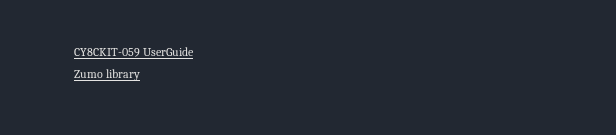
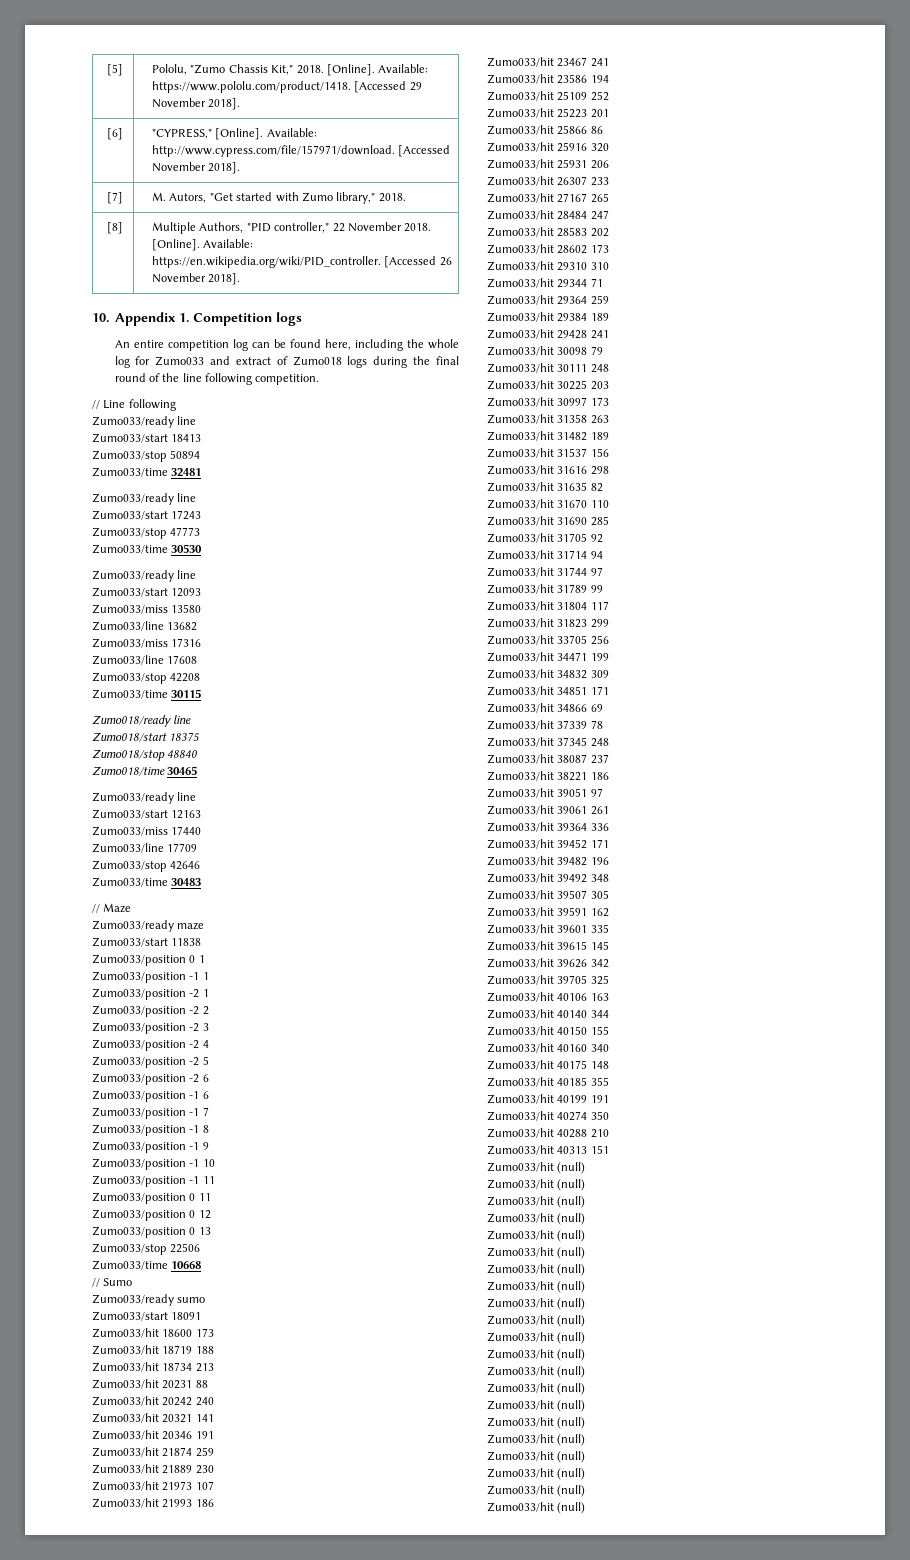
- CY8CKIT-059 UserGuide
- Zumo library
+ [5] | Pololu, "Zumo Chassis Kit," 2018. [Online]. Available: https://www.pololu.com/product/1418. [Accessed 29 November 2018].
+ [6] | "CYPRESS," [Online]. Available: http://www.cypress.com/file/157971/download. [Accessed November 2018].
+ [7] | M. Autors, "Get started with Zumo library," 2018.
+ [8] | Multiple Authors, "PID controller," 22 November 2018. [Online]. Available: https://en.wikipedia.org/wiki/PID_controller. [Accessed 26 November 2018].
+ 10. Appendix 1. Competition logs
+ An entire competition log can be found here, including the whole log for Zumo033 and extract of Zumo018 logs during the final round of the line following competition.
+ // Line following
+ Zumo033/ready line
+ Zumo033/start 18413
+ Zumo033/stop 50894
+ Zumo033/time 32481
+ Zumo033/ready line
+ Zumo033/start 17243
+ Zumo033/stop 47773
+ Zumo033/time 30530
+ Zumo033/ready line
+ Zumo033/start 12093
+ Zumo033/miss 13580
+ Zumo033/line 13682
+ Zumo033/miss 17316
+ Zumo033/line 17608
+ Zumo033/stop 42208
+ Zumo033/time 30115
+ Zumo018/ready line
+ Zumo018/start 18375
+ Zumo018/stop 48840
+ Zumo018/time 30465
+ Zumo033/ready line
+ Zumo033/start 12163
+ Zumo033/miss 17440
+ Zumo033/line 17709
+ Zumo033/stop 42646
+ Zumo033/time 30483
+ // Maze
+ Zumo033/ready maze
+ Zumo033/start 11838
+ Zumo033/position 0 1
+ Zumo033/position -1 1
+ Zumo033/position -2 1
+ Zumo033/position -2 2
+ Zumo033/position -2 3
+ Zumo033/position -2 4
+ Zumo033/position -2 5
+ Zumo033/position -2 6
+ Zumo033/position -1 6
+ Zumo033/position -1 7
+ Zumo033/position -1 8
+ Zumo033/position -1 9
+ Zumo033/position -1 10
+ Zumo033/position -1 11
+ Zumo033/position 0 11
+ Zumo033/position 0 12
+ Zumo033/position 0 13
+ Zumo033/stop 22506
+ Zumo033/time 10668
+ // Sumo
+ Zumo033/ready sumo
+ Zumo033/start 18091
+ Zumo033/hit 18600 173
+ Zumo033/hit 18719 188
+ Zumo033/hit 18734 213
+ Zumo033/hit 20231 88
+ Zumo033/hit 20242 240
+ Zumo033/hit 20321 141
+ Zumo033/hit 20346 191
+ Zumo033/hit 21874 259
+ Zumo033/hit 21889 230
+ Zumo033/hit 21973 107
+ Zumo033/hit 21993 186
+ Zumo033/hit 23467 241
+ Zumo033/hit 23586 194
+ Zumo033/hit 25109 252
+ Zumo033/hit 25223 201
+ Zumo033/hit 25866 86
+ Zumo033/hit 25916 320
+ Zumo033/hit 25931 206
+ Zumo033/hit 26307 233
+ Zumo033/hit 27167 265
+ Zumo033/hit 28484 247
+ Zumo033/hit 28583 202
+ Zumo033/hit 28602 173
+ Zumo033/hit 29310 310
+ Zumo033/hit 29344 71
+ Zumo033/hit 29364 259
+ Zumo033/hit 29384 189
+ Zumo033/hit 29428 241
+ Zumo033/hit 30098 79
+ Zumo033/hit 30111 248
+ Zumo033/hit 30225 203
+ Zumo033/hit 30997 173
+ Zumo033/hit 31358 263
+ Zumo033/hit 31482 189
+ Zumo033/hit 31537 156
+ Zumo033/hit 31616 298
+ Zumo033/hit 31635 82
+ Zumo033/hit 31670 110
+ Zumo033/hit 31690 285
+ Zumo033/hit 31705 92
+ Zumo033/hit 31714 94
+ Zumo033/hit 31744 97
+ Zumo033/hit 31789 99
+ Zumo033/hit 31804 117
+ Zumo033/hit 31823 299
+ Zumo033/hit 33705 256
+ Zumo033/hit 34471 199
+ Zumo033/hit 34832 309
+ Zumo033/hit 34851 171
+ Zumo033/hit 34866 69
+ Zumo033/hit 37339 78
+ Zumo033/hit 37345 248
+ Zumo033/hit 38087 237
+ Zumo033/hit 38221 186
+ Zumo033/hit 39051 97
+ Zumo033/hit 39061 261
+ Zumo033/hit 39364 336
+ Zumo033/hit 39452 171
+ Zumo033/hit 39482 196
+ Zumo033/hit 39492 348
+ Zumo033/hit 39507 305
+ Zumo033/hit 39591 162
+ Zumo033/hit 39601 335
+ Zumo033/hit 39615 145
+ Zumo033/hit 39626 342
+ Zumo033/hit 39705 325
+ Zumo033/hit 40106 163
+ Zumo033/hit 40140 344
+ Zumo033/hit 40150 155
+ Zumo033/hit 40160 340
+ Zumo033/hit 40175 148
+ Zumo033/hit 40185 355
+ Zumo033/hit 40199 191
+ Zumo033/hit 40274 350
+ Zumo033/hit 40288 210
+ Zumo033/hit 40313 151
+ Zumo033/hit (null)
+ Zumo033/hit (null)
+ Zumo033/hit (null)
+ Zumo033/hit (null)
+ Zumo033/hit (null)
+ Zumo033/hit (null)
+ Zumo033/hit (null)
+ Zumo033/hit (null)
+ Zumo033/hit (null)
+ Zumo033/hit (null)
+ Zumo033/hit (null)
+ Zumo033/hit (null)
+ Zumo033/hit (null)
+ Zumo033/hit (null)
+ Zumo033/hit (null)
+ Zumo033/hit (null)
+ Zumo033/hit (null)
+ Zumo033/hit (null)
+ Zumo033/hit (null)
+ Zumo033/hit (null)
+ Zumo033/hit (null)

